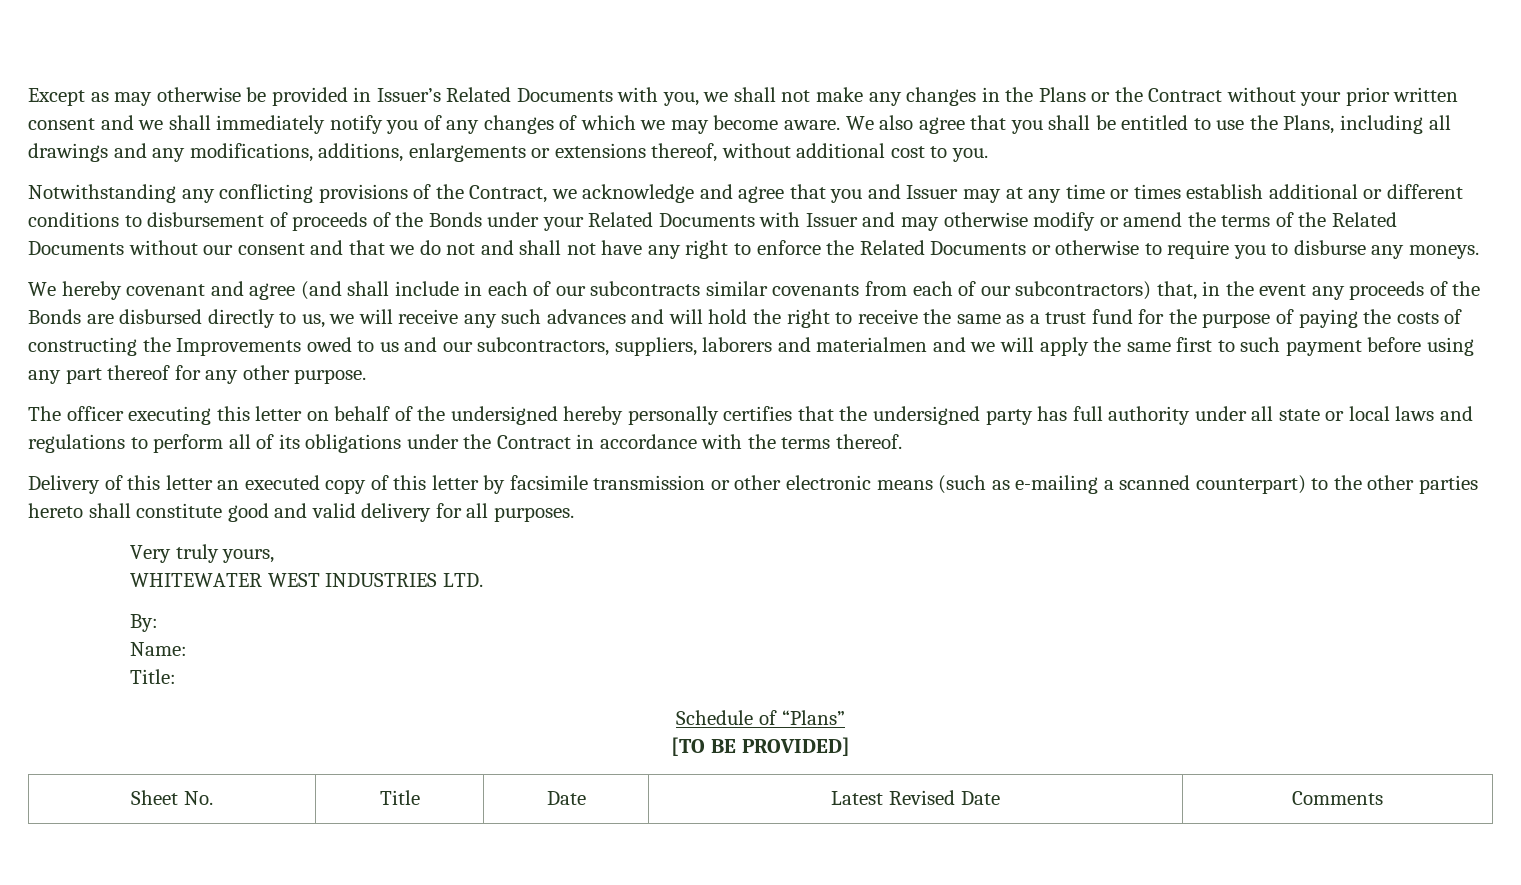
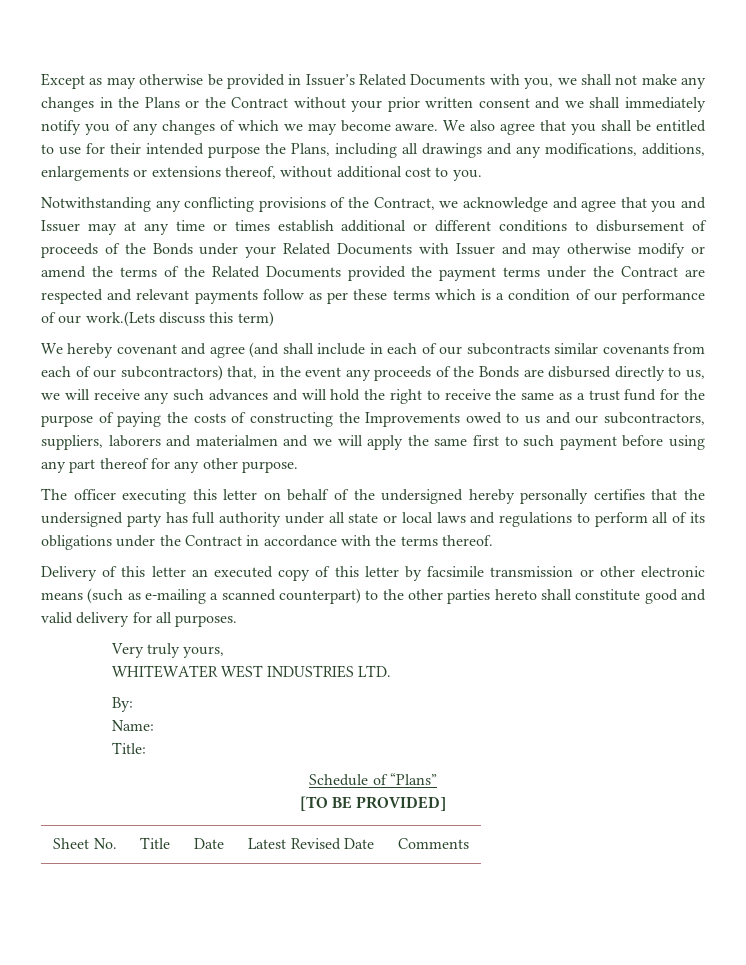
- We also agree that you shall be entitled to use the Plans, including all drawings and any modifications, additions, enlargements or extensions thereof, without additional cost to you.
+ We also agree that you shall be entitled to use for their intended purpose the Plans, including all drawings and any modifications, additions, enlargements or extensions thereof, without additional cost to you.
- Notwithstanding any conflicting provisions of the Contract, we acknowledge and agree that you and Issuer may at any time or times establish additional or different conditions to disbursement of proceeds of the Bonds under your Related Documents with Issuer and may otherwise modify or amend the terms of the Related Documents without our consent and that we do not and shall not have any right to enforce the Related Documents or otherwise to require you to disburse any moneys.
+ Notwithstanding any conflicting provisions of the Contract, we acknowledge and agree that you and Issuer may at any time or times establish additional or different conditions to disbursement of proceeds of the Bonds under your Related Documents with Issuer and may otherwise modify or amend the terms of the Related Documents provided the payment terms under the Contract are respected and relevant payments follow as per these terms which is a condition of our performance of our work.(Lets discuss this term)

